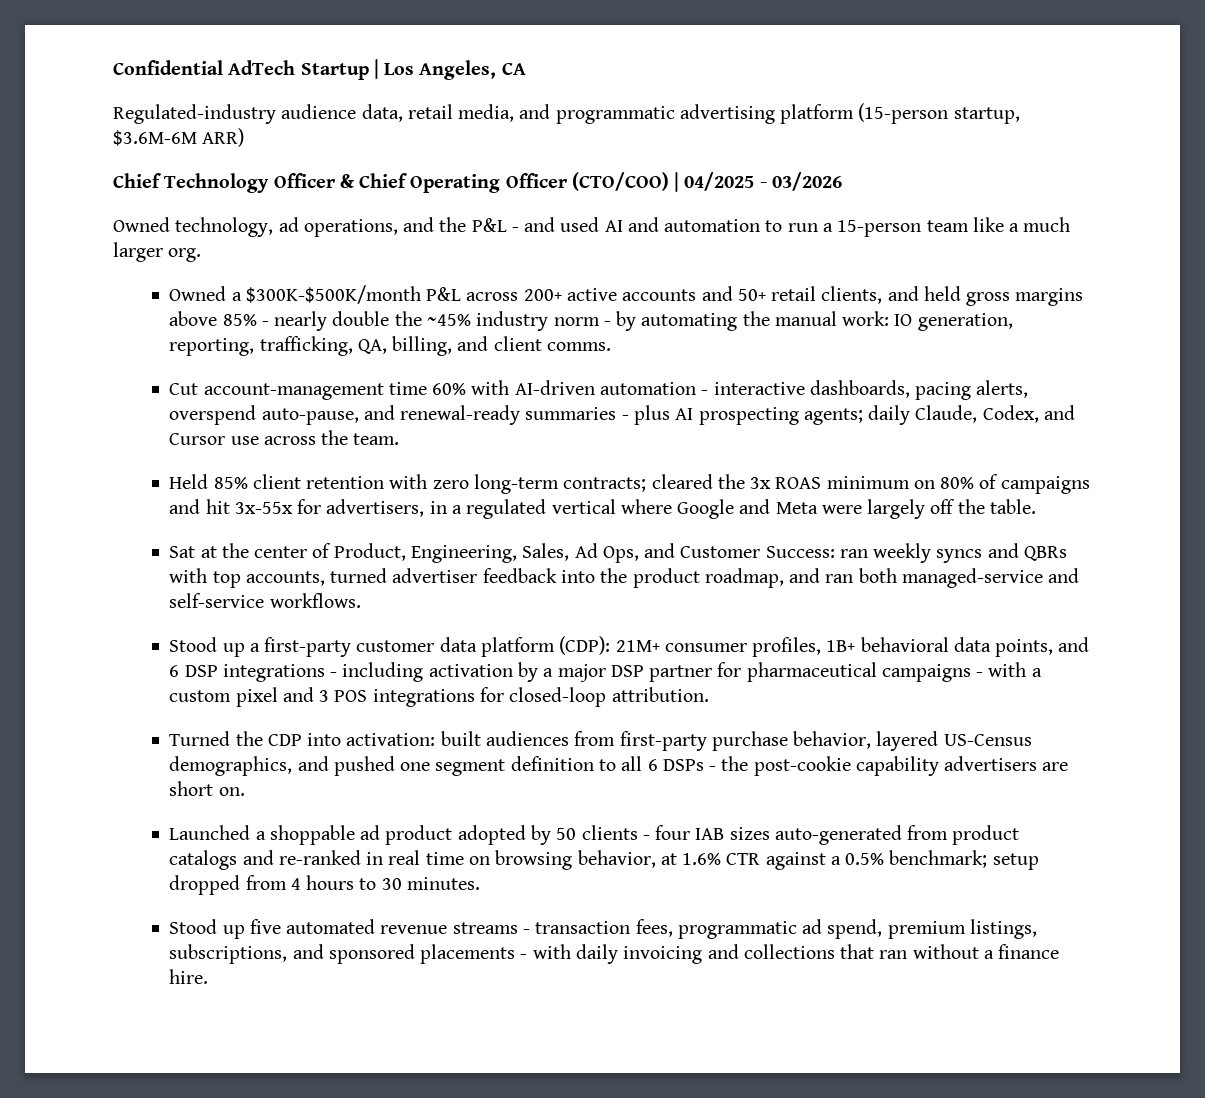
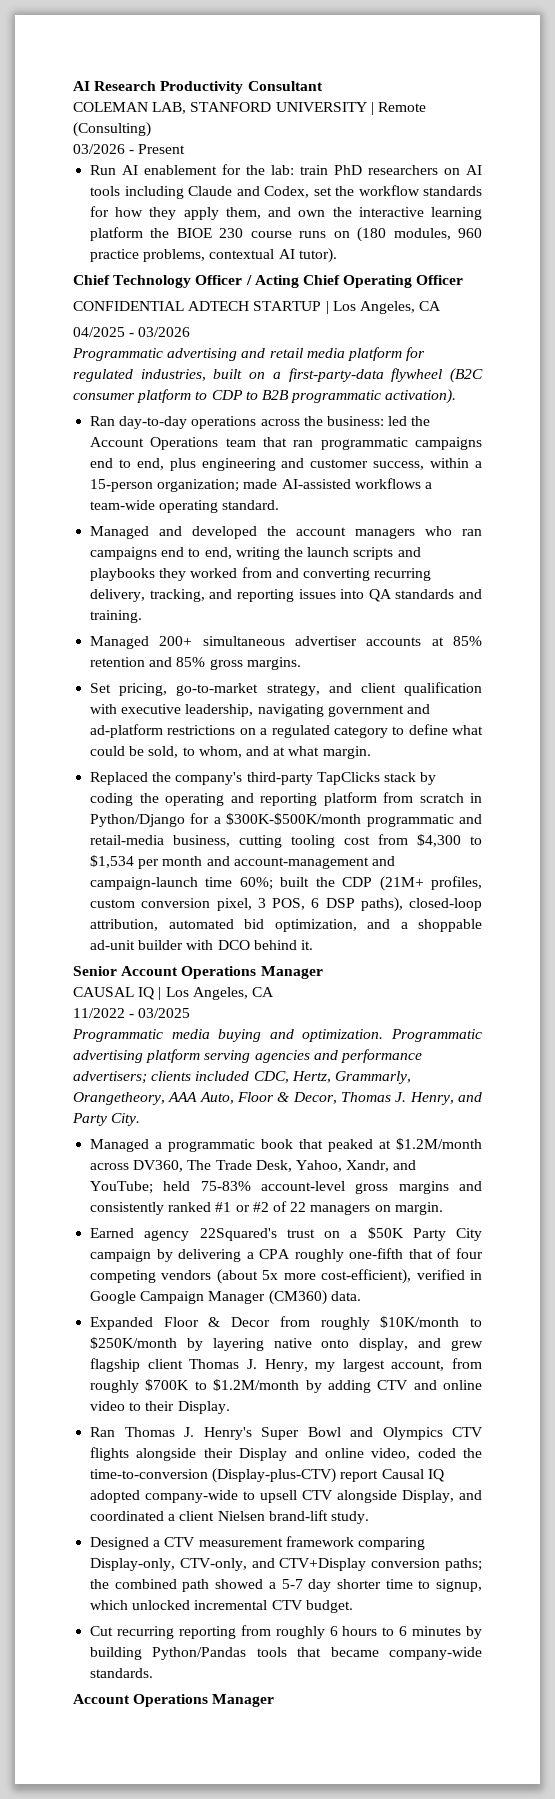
- Confidential AdTech Startup | Los Angeles, CA
- Regulated-industry audience data, retail media, and programmatic advertising platform (15-person startup, $3.6M-6M ARR)
- Chief Technology Officer & Chief Operating Officer (CTO/COO) | 04/2025 - 03/2026
- Owned technology, ad operations, and the P&L - and used AI and automation to run a 15-person team like a much larger org.
- Owned a $300K-$500K/month P&L across 200+ active accounts and 50+ retail clients, and held gross margins above 85% - nearly double the ~45% industry norm - by automating the manual work: IO generation, reporting, trafficking, QA, billing, and client comms.
- Cut account-management time 60% with AI-driven automation - interactive dashboards, pacing alerts, overspend auto-pause, and renewal-ready summaries - plus AI prospecting agents; daily Claude, Codex, and Cursor use across the team.
- Held 85% client retention with zero long-term contracts; cleared the 3x ROAS minimum on 80% of campaigns and hit 3x-55x for advertisers, in a regulated vertical where Google and Meta were largely off the table.
- Sat at the center of Product, Engineering, Sales, Ad Ops, and Customer Success: ran weekly syncs and QBRs with top accounts, turned advertiser feedback into the product roadmap, and ran both managed-service and self-service workflows.
- Stood up a first-party customer data platform (CDP): 21M+ consumer profiles, 1B+ behavioral data points, and 6 DSP integrations - including activation by a major DSP partner for pharmaceutical campaigns - with a custom pixel and 3 POS integrations for closed-loop attribution.
- Turned the CDP into activation: built audiences from first-party purchase behavior, layered US-Census demographics, and pushed one segment definition to all 6 DSPs - the post-cookie capability advertisers are short on.
- Launched a shoppable ad product adopted by 50 clients - four IAB sizes auto-generated from product catalogs and re-ranked in real time on browsing behavior, at 1.6% CTR against a 0.5% benchmark; setup dropped from 4 hours to 30 minutes.
- Stood up five automated revenue streams - transaction fees, programmatic ad spend, premium listings, subscriptions, and sponsored placements - with daily invoicing and collections that ran without a finance hire.
+ AI Research Productivity Consultant
+ COLEMAN LAB, STANFORD UNIVERSITY | Remote (Consulting)
+ 03/2026 - Present
+ Run AI enablement for the lab: train PhD researchers on AI tools including Claude and Codex, set the workflow standards for how they apply them, and own the interactive learning platform the BIOE 230 course runs on (180 modules, 960 practice problems, contextual AI tutor).
+ Chief Technology Officer / Acting Chief Operating Officer
+ CONFIDENTIAL ADTECH STARTUP | Los Angeles, CA
+ 04/2025 - 03/2026
+ Programmatic advertising and retail media platform for regulated industries, built on a first-party-data flywheel (B2C consumer platform to CDP to B2B programmatic activation).
+ Ran day-to-day operations across the business: led the Account Operations team that ran programmatic campaigns end to end, plus engineering and customer success, within a 15-person organization; made AI-assisted workflows a team-wide operating standard.
+ Managed and developed the account managers who ran campaigns end to end, writing the launch scripts and playbooks they worked from and converting recurring delivery, tracking, and reporting issues into QA standards and training.
+ Managed 200+ simultaneous advertiser accounts at 85% retention and 85% gross margins.
+ Set pricing, go-to-market strategy, and client qualification with executive leadership, navigating government and ad-platform restrictions on a regulated category to define what could be sold, to whom, and at what margin.
+ Replaced the company's third-party TapClicks stack by coding the operating and reporting platform from scratch in Python/Django for a $300K-$500K/month programmatic and retail-media business, cutting tooling cost from $4,300 to $1,534 per month and account-management and campaign-launch time 60%; built the CDP (21M+ profiles, custom conversion pixel, 3 POS, 6 DSP paths), closed-loop attribution, automated bid optimization, and a shoppable ad-unit builder with DCO behind it.
+ Senior Account Operations Manager
+ CAUSAL IQ | Los Angeles, CA
+ 11/2022 - 03/2025
+ Programmatic media buying and optimization. Programmatic advertising platform serving agencies and performance advertisers; clients included CDC, Hertz, Grammarly, Orangetheory, AAA Auto, Floor & Decor, Thomas J. Henry, and Party City.
+ Managed a programmatic book that peaked at $1.2M/month across DV360, The Trade Desk, Yahoo, Xandr, and YouTube; held 75-83% account-level gross margins and consistently ranked #1 or #2 of 22 managers on margin.
+ Earned agency 22Squared's trust on a $50K Party City campaign by delivering a CPA roughly one-fifth that of four competing vendors (about 5x more cost-efficient), verified in Google Campaign Manager (CM360) data.
+ Expanded Floor & Decor from roughly $10K/month to $250K/month by layering native onto display, and grew flagship client Thomas J. Henry, my largest account, from roughly $700K to $1.2M/month by adding CTV and online video to their Display.
+ Ran Thomas J. Henry's Super Bowl and Olympics CTV flights alongside their Display and online video, coded the time-to-conversion (Display-plus-CTV) report Causal IQ adopted company-wide to upsell CTV alongside Display, and coordinated a client Nielsen brand-lift study.
+ Designed a CTV measurement framework comparing Display-only, CTV-only, and CTV+Display conversion paths; the combined path showed a 5-7 day shorter time to signup, which unlocked incremental CTV budget.
+ Cut recurring reporting from roughly 6 hours to 6 minutes by building Python/Pandas tools that became company-wide standards.
+ Account Operations Manager

